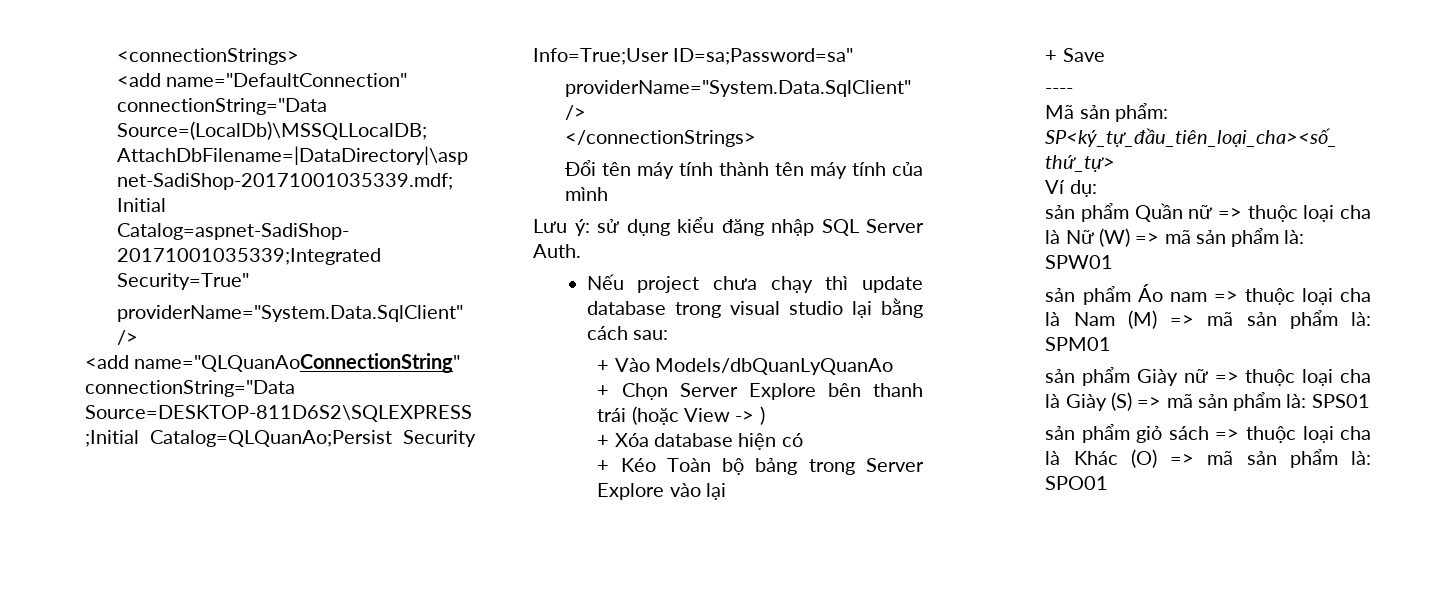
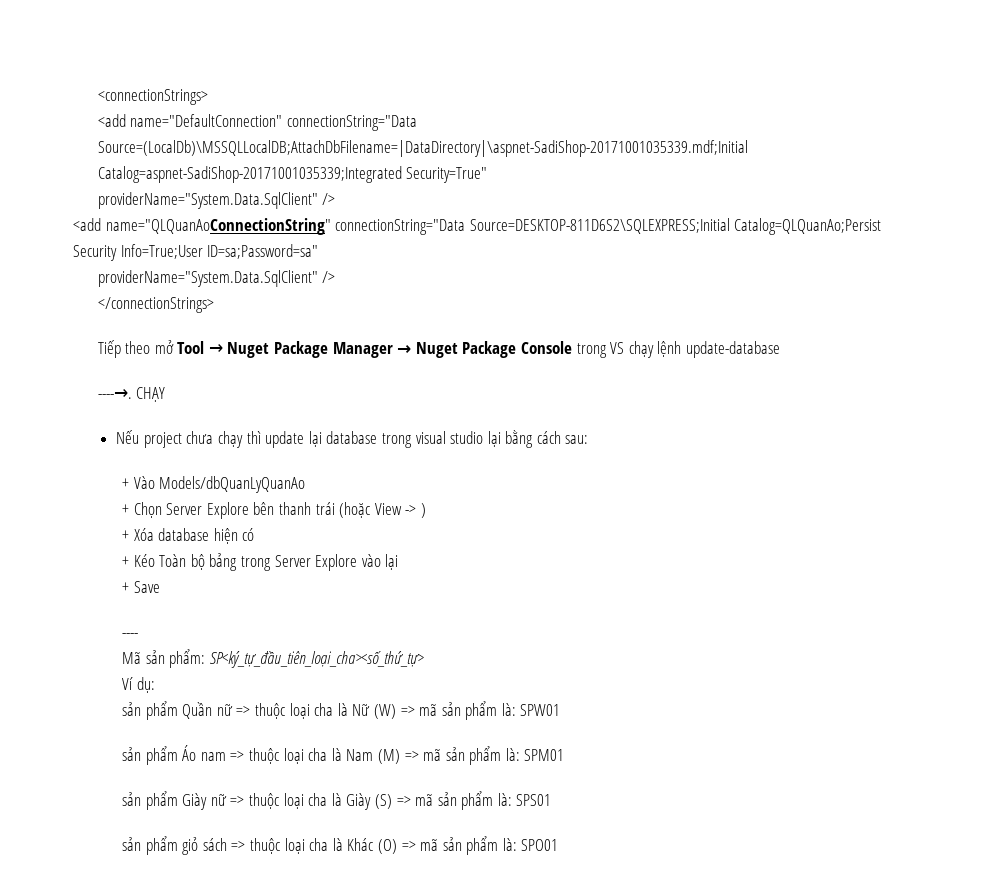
- Đổi tên máy tính thành tên máy tính của mình
- Lưu ý: sử dụng kiểu đăng nhập SQL Server Auth.
+ Tiếp theo mở Tool → Nuget Package Manager → Nuget Package Console trong VS chạy lệnh update-database
+ ----→. CHẠY
- Nếu project chưa chạy thì update database trong visual studio lại bằng cách sau:
+ Nếu project chưa chạy thì update lại database trong visual studio lại bằng cách sau:

